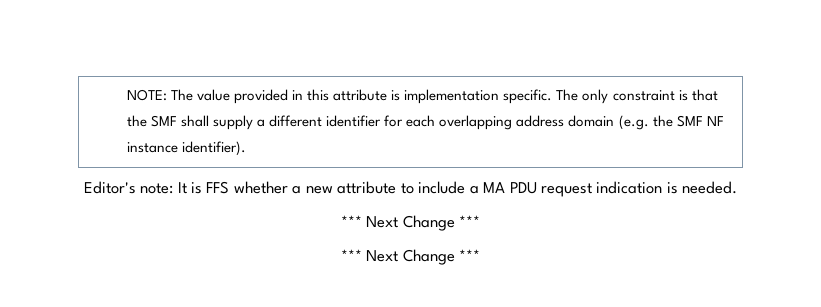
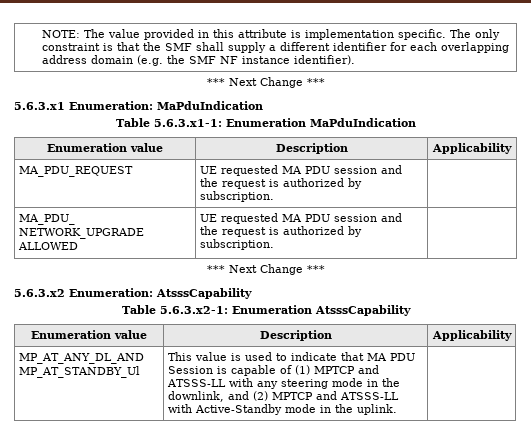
  NOTE: The value provided in this attribute is implementation specific. The only constraint is that the SMF shall supply a different identifier for each overlapping address domain (e.g. the SMF NF instance identifier).
- Editor's note: It is FFS whether a new attribute to include a MA PDU request indication is needed.
  *** Next Change ***
+ 5.6.3.x1 Enumeration: MaPduIndication
+ Table 5.6.3.x1-1: Enumeration MaPduIndication
+ Enumeration value | Description | Applicability
+ MA_PDU_REQUEST | UE requested MA PDU session and the request is authorized by subscription. |
+ MA_PDU_ NETWORK_UPGRADE ALLOWED | UE requested MA PDU session and the request is authorized by subscription. |
  *** Next Change ***
+ 5.6.3.x2 Enumeration: AtsssCapability
+ Table 5.6.3.x2-1: Enumeration AtsssCapability
+ Enumeration value | Description | Applicability
+ MP_AT_ANY_DL_AND MP_AT_STANDBY_Ul | This value is used to indicate that MA PDU Session is capable of (1) MPTCP and ATSSS-LL with any steering mode in the downlink, and (2) MPTCP and ATSSS-LL with Active-Standby mode in the uplink. |

